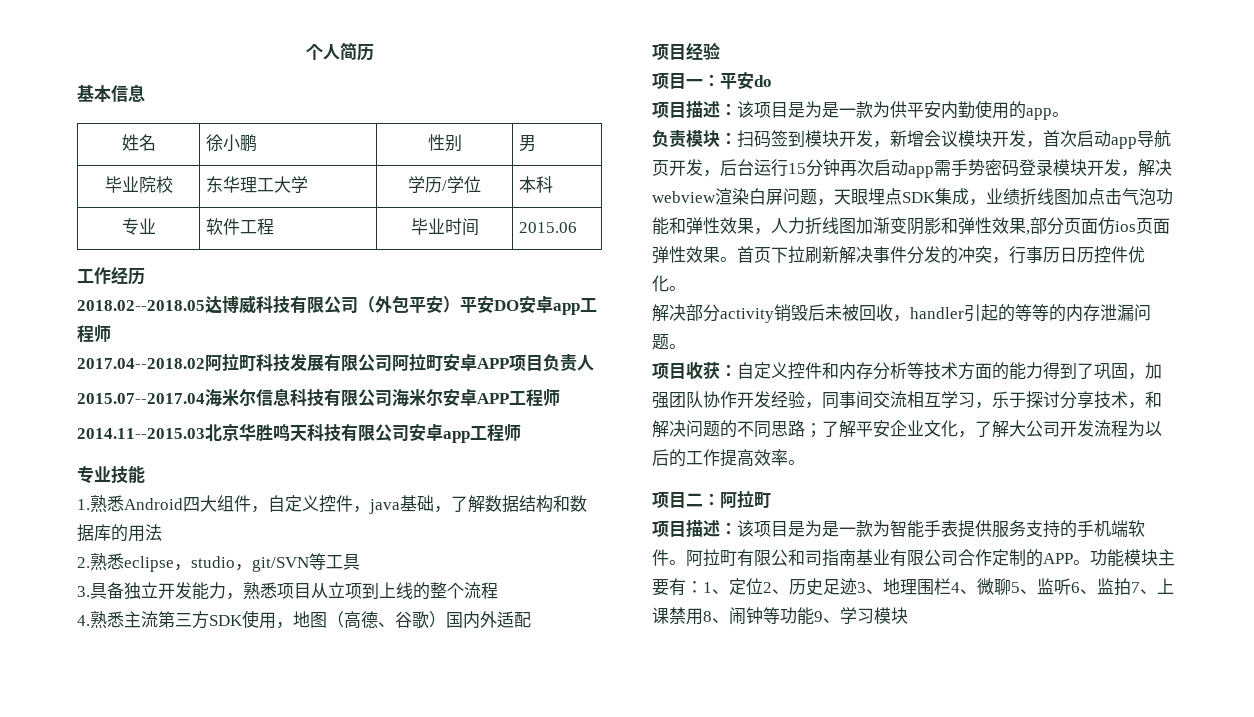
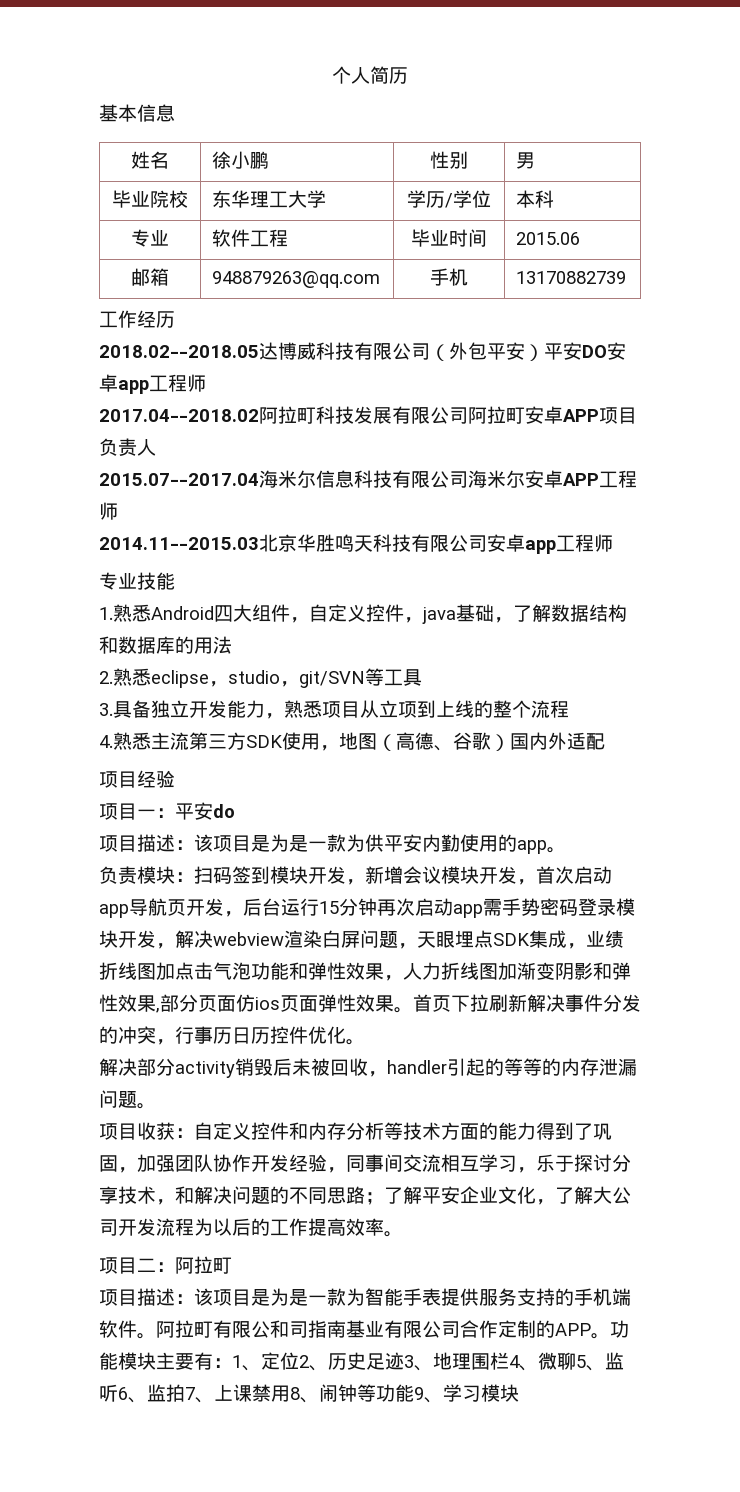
+ 邮箱 | 948879263@qq.com | 手机 | 13170882739

